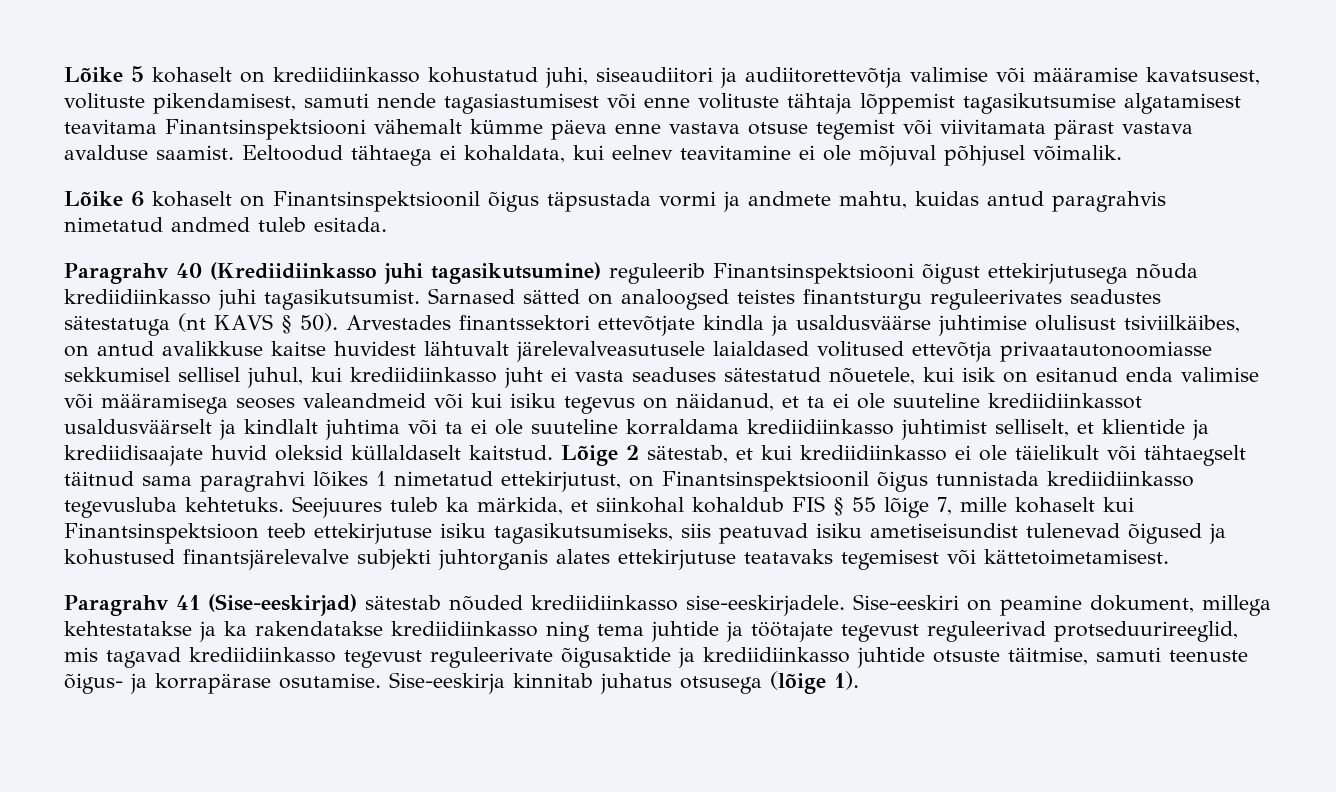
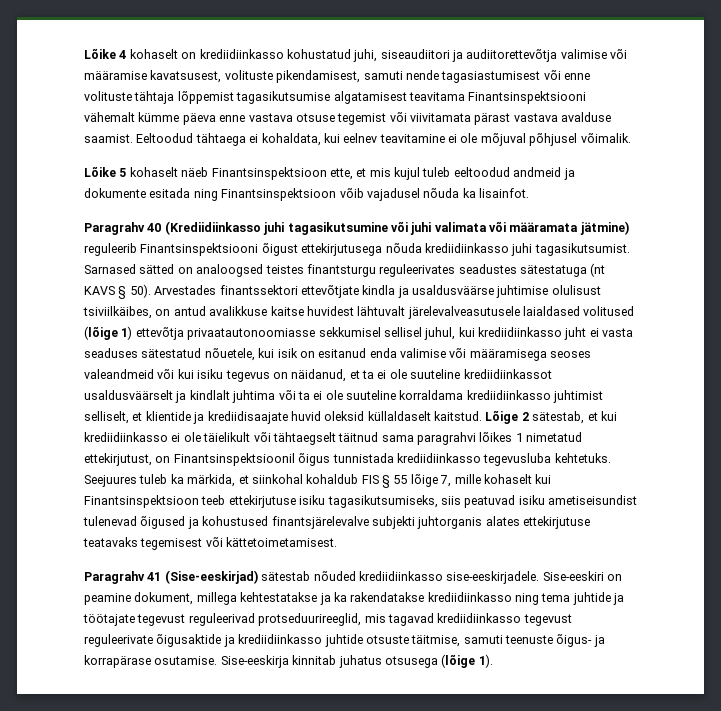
- Lõike 5 kohaselt on krediidiinkasso kohustatud juhi, siseaudiitori ja audiitorettevõtja valimise või määramise kavatsusest, volituste pikendamisest, samuti nende tagasiastumisest või enne volituste tähtaja lõppemist tagasikutsumise algatamisest teavitama Finantsinspektsiooni vähemalt kümme päeva enne vastava otsuse tegemist või viivitamata pärast vastava avalduse saamist.
+ Lõike 4 kohaselt on krediidiinkasso kohustatud juhi, siseaudiitori ja audiitorettevõtja valimise või määramise kavatsusest, volituste pikendamisest, samuti nende tagasiastumisest või enne volituste tähtaja lõppemist tagasikutsumise algatamisest teavitama Finantsinspektsiooni vähemalt kümme päeva enne vastava otsuse tegemist või viivitamata pärast vastava avalduse saamist.
- Lõike 6 kohaselt on Finantsinspektsioonil õigus täpsustada vormi ja andmete mahtu, kuidas antud paragrahvis nimetatud andmed tuleb esitada.
- Paragrahv 40 (Krediidiinkasso juhi tagasikutsumine) reguleerib Finantsinspektsiooni õigust ettekirjutusega nõuda krediidiinkasso juhi tagasikutsumist.
+ Lõike 5 kohaselt näeb Finantsinspektsioon ette, et mis kujul tuleb eeltoodud andmeid ja dokumente esitada ning Finantsinspektsioon võib vajadusel nõuda ka lisainfot.
+ Paragrahv 40 (Krediidiinkasso juhi tagasikutsumine või juhi valimata või määramata jätmine) reguleerib Finantsinspektsiooni õigust ettekirjutusega nõuda krediidiinkasso juhi tagasikutsumist.
- Arvestades finantssektori ettevõtjate kindla ja usaldusväärse juhtimise olulisust tsiviilkäibes, on antud avalikkuse kaitse huvidest lähtuvalt järelevalveasutusele laialdased volitused ettevõtja privaatautonoomiasse sekkumisel sellisel juhul, kui krediidiinkasso juht ei vasta seaduses sätestatud nõuetele, kui isik on esitanud enda valimise või määramisega seoses valeandmeid või kui isiku tegevus on näidanud, et ta ei ole suuteline krediidiinkassot usaldusväärselt ja kindlalt juhtima või ta ei ole suuteline korraldama krediidiinkasso juhtimist selliselt, et klientide ja krediidisaajate huvid oleksid küllaldaselt kaitstud.
+ Arvestades finantssektori ettevõtjate kindla ja usaldusväärse juhtimise olulisust tsiviilkäibes, on antud avalikkuse kaitse huvidest lähtuvalt järelevalveasutusele laialdased volitused (lõige 1) ettevõtja privaatautonoomiasse sekkumisel sellisel juhul, kui krediidiinkasso juht ei vasta seaduses sätestatud nõuetele, kui isik on esitanud enda valimise või määramisega seoses valeandmeid või kui isiku tegevus on näidanud, et ta ei ole suuteline krediidiinkassot usaldusväärselt ja kindlalt juhtima või ta ei ole suuteline korraldama krediidiinkasso juhtimist selliselt, et klientide ja krediidisaajate huvid oleksid küllaldaselt kaitstud.

